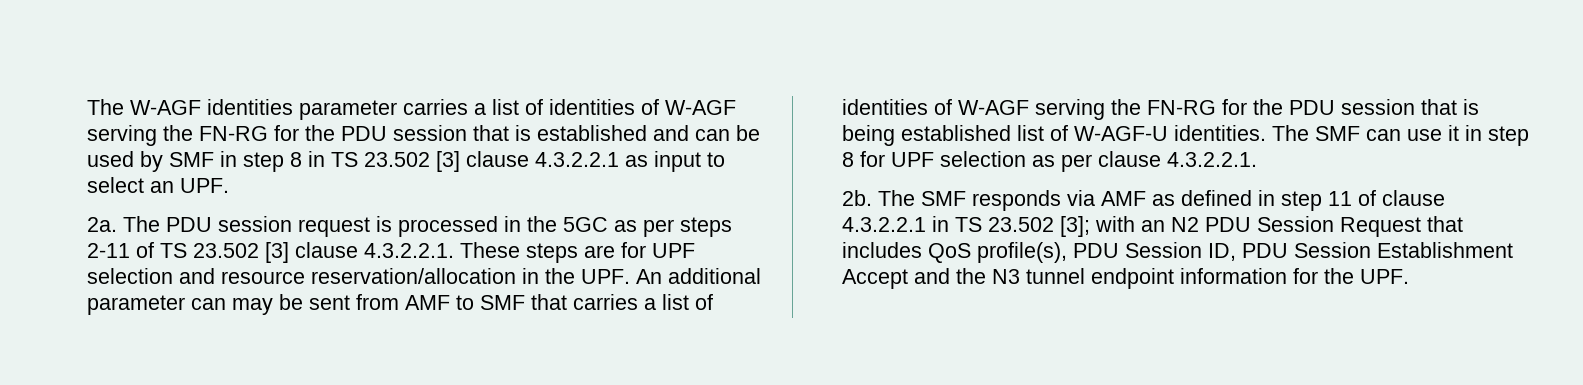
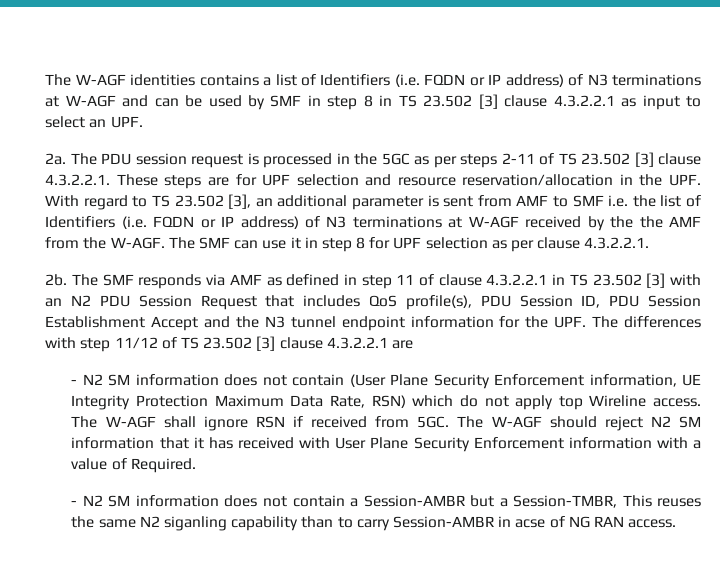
- The W-AGF identities parameter carries a list of identities of W-AGF serving the FN-RG for the PDU session that is established and can be used by SMF in step 8 in TS 23.502 [3] clause 4.3.2.2.1 as input to select an UPF.
+ The W-AGF identities contains a list of Identifiers (i.e. FQDN or IP address) of N3 terminations at W-AGF and can be used by SMF in step 8 in TS 23.502 [3] clause 4.3.2.2.1 as input to select an UPF.
- The PDU session request is processed in the 5GC as per steps 2-11 of TS 23.502 [3] clause 4.3.2.2.1. These steps are for UPF selection and resource reservation/allocation in the UPF. An additional parameter can may be sent from AMF to SMF that carries a list of identities of W-AGF serving the FN-RG for the PDU session that is being established list of W-AGF-U identities.
+ The PDU session request is processed in the 5GC as per steps 2-11 of TS 23.502 [3] clause 4.3.2.2.1. These steps are for UPF selection and resource reservation/allocation in the UPF. With regard to TS 23.502 [3], an additional parameter is sent from AMF to SMF i.e. the list of Identifiers (i.e. FQDN or IP address) of N3 terminations at W-AGF received by the the AMF from the W-AGF.
- The SMF responds via AMF as defined in step 11 of clause 4.3.2.2.1 in TS 23.502 [3]; with an N2 PDU Session Request that includes QoS profile(s), PDU Session ID, PDU Session Establishment Accept and the N3 tunnel endpoint information for the UPF.
+ The SMF responds via AMF as defined in step 11 of clause 4.3.2.2.1 in TS 23.502 [3] with an N2 PDU Session Request that includes QoS profile(s), PDU Session ID, PDU Session Establishment Accept and the N3 tunnel endpoint information for the UPF. The differences with step 11/12 of TS 23.502 [3] clause 4.3.2.2.1 are
+ - N2 SM information does not contain (User Plane Security Enforcement information, UE Integrity Protection Maximum Data Rate, RSN) which do not apply top Wireline access. The W-AGF shall ignore RSN if received from 5GC. The W-AGF should reject N2 SM information that it has received with User Plane Security Enforcement information with a value of Required.
+ - N2 SM information does not contain a Session-AMBR but a Session-TMBR, This reuses the same N2 siganling capability than to carry Session-AMBR in acse of NG RAN access.

